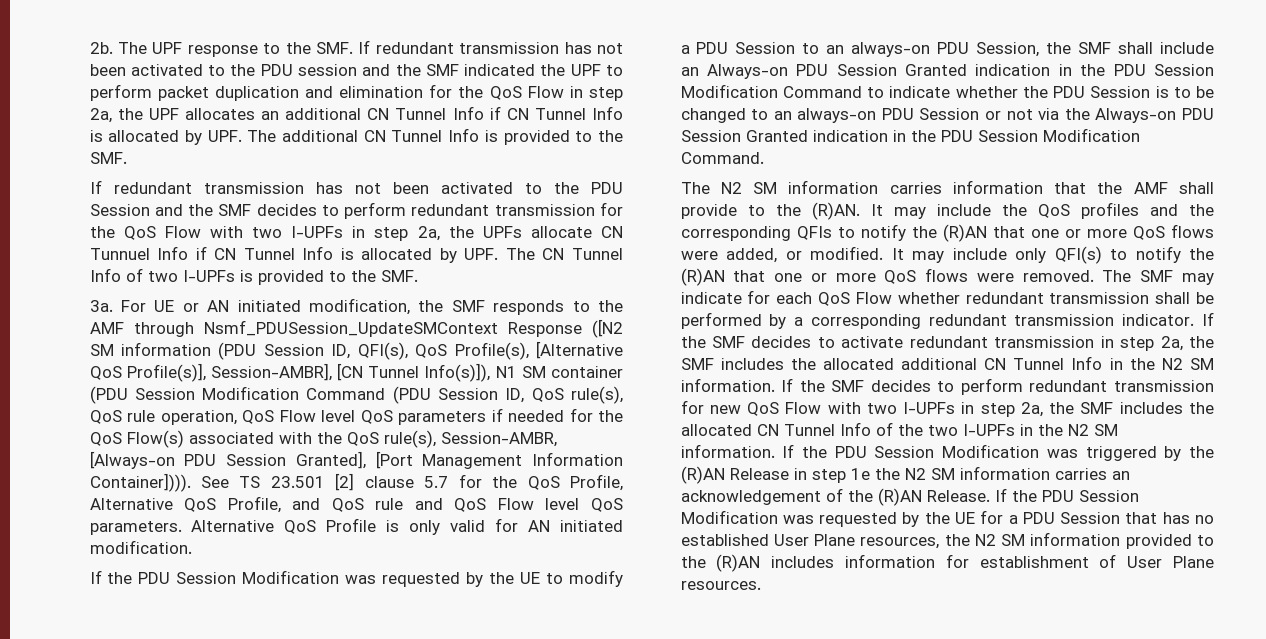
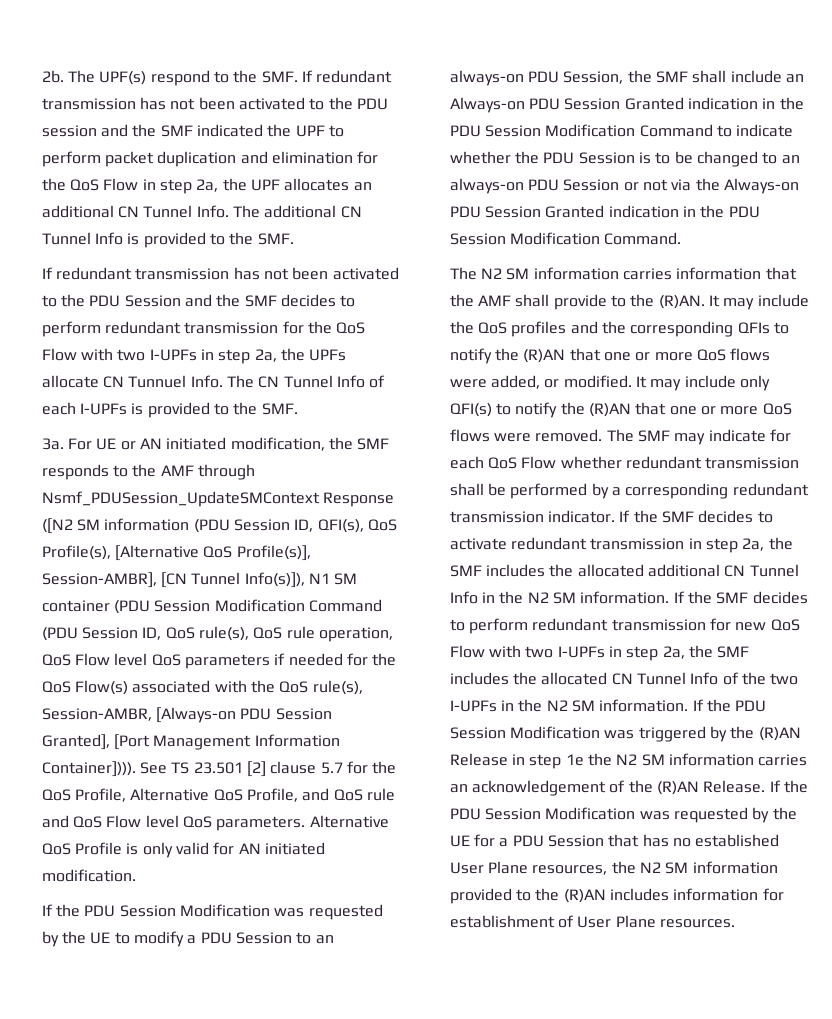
- The UPF response to the SMF. If redundant transmission has not been activated to the PDU session and the SMF indicated the UPF to perform packet duplication and elimination for the QoS Flow in step 2a, the UPF allocates an additional CN Tunnel Info if CN Tunnel Info is allocated by UPF. The additional CN Tunnel Info is provided to the SMF.
+ The UPF(s) respond to the SMF. If redundant transmission has not been activated to the PDU session and the SMF indicated the UPF to perform packet duplication and elimination for the QoS Flow in step 2a, the UPF allocates an additional CN Tunnel Info. The additional CN Tunnel Info is provided to the SMF.
- If redundant transmission has not been activated to the PDU Session and the SMF decides to perform redundant transmission for the QoS Flow with two I-UPFs in step 2a, the UPFs allocate CN Tunnuel Info if CN Tunnel Info is allocated by UPF. The CN Tunnel Info of two I-UPFs is provided to the SMF.
+ If redundant transmission has not been activated to the PDU Session and the SMF decides to perform redundant transmission for the QoS Flow with two I-UPFs in step 2a, the UPFs allocate CN Tunnuel Info. The CN Tunnel Info of each I-UPFs is provided to the SMF.

